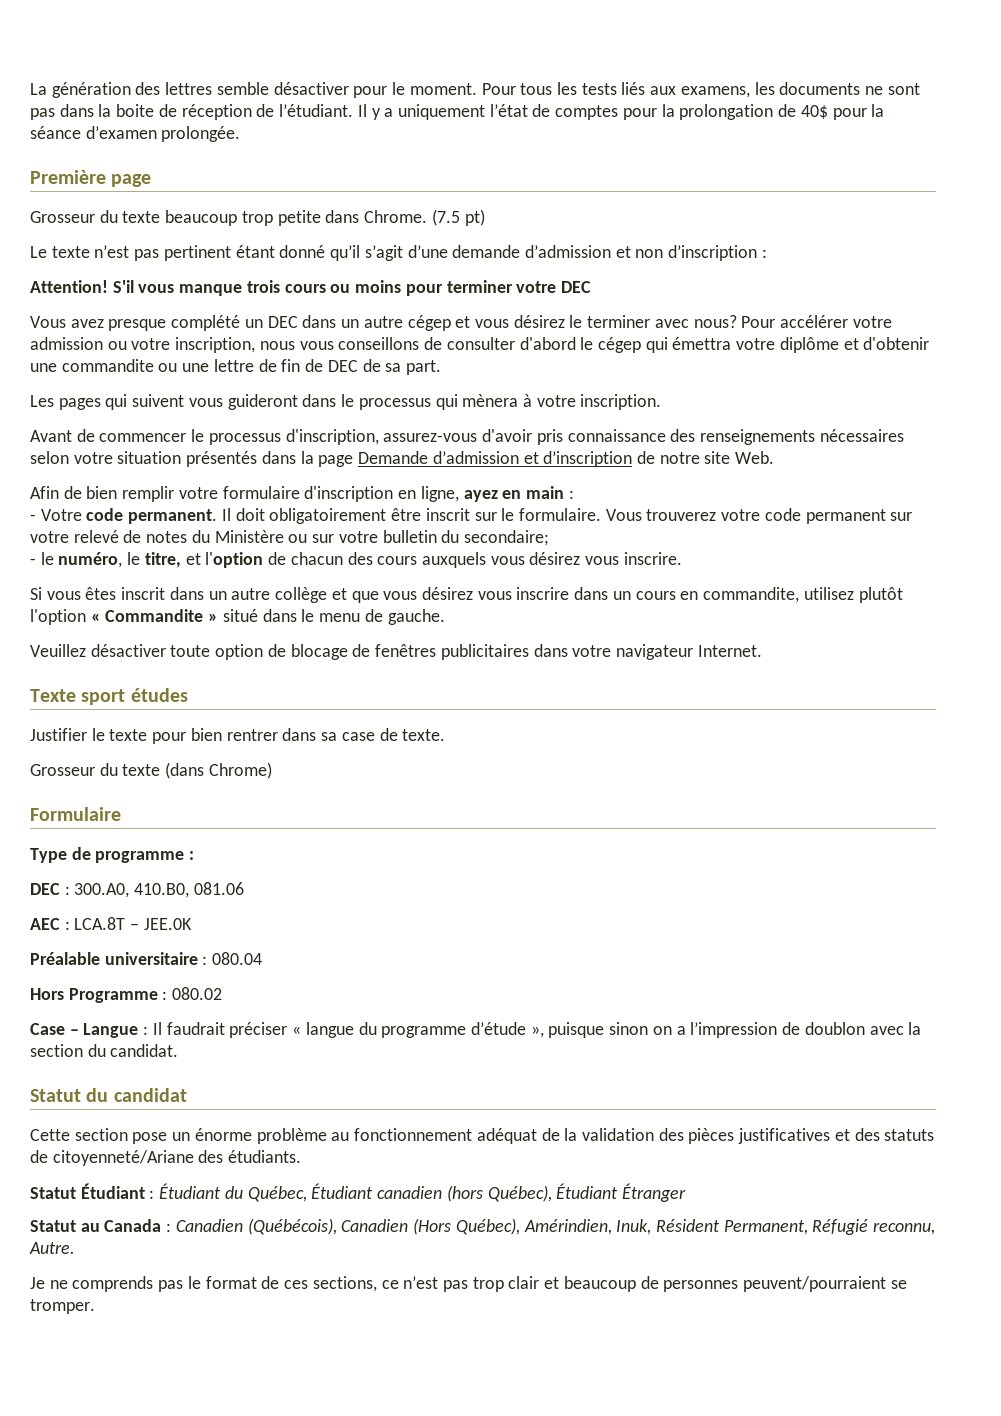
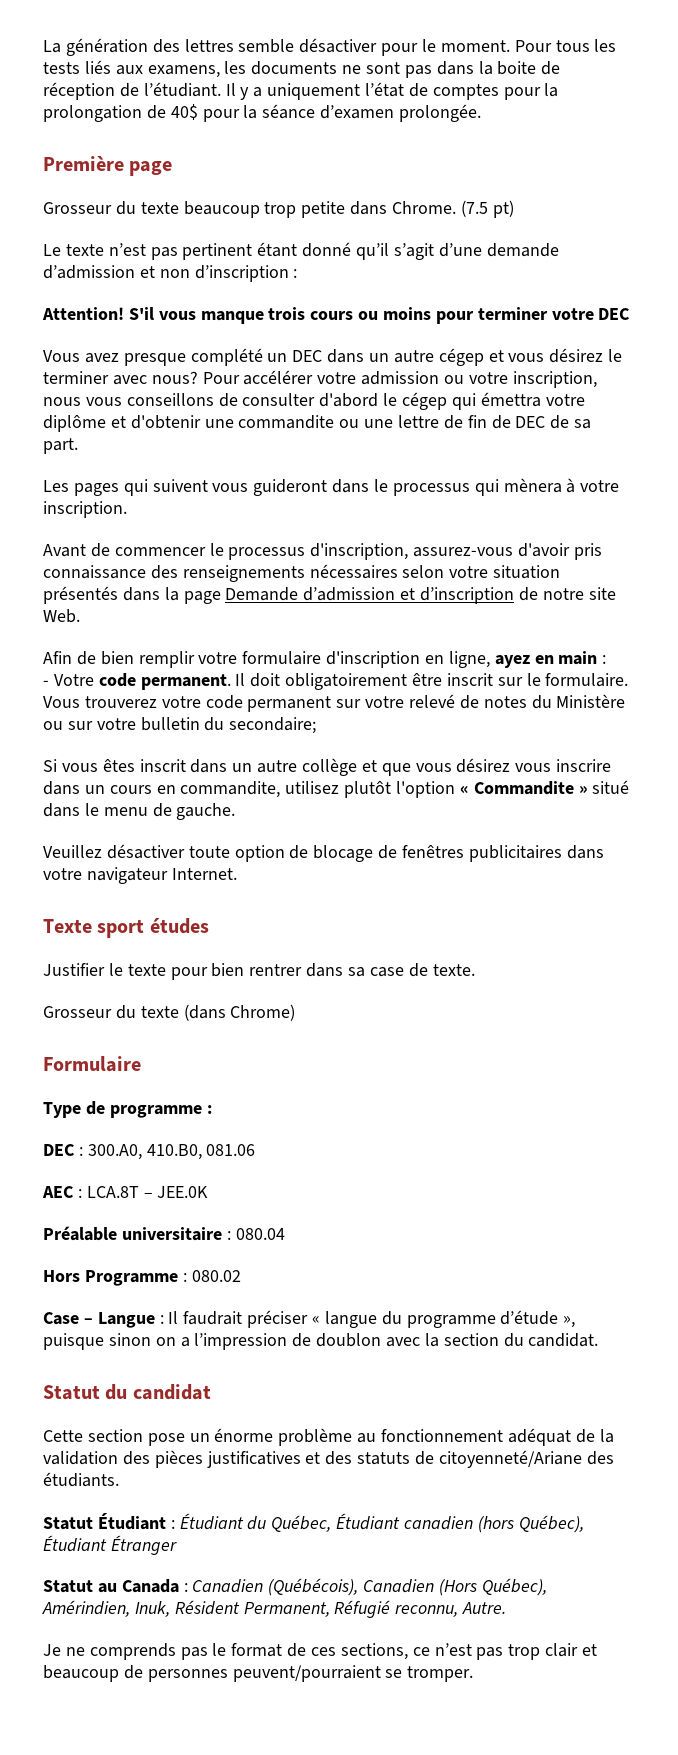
- - le numéro, le titre, et l'option de chacun des cours auxquels vous désirez vous inscrire.

